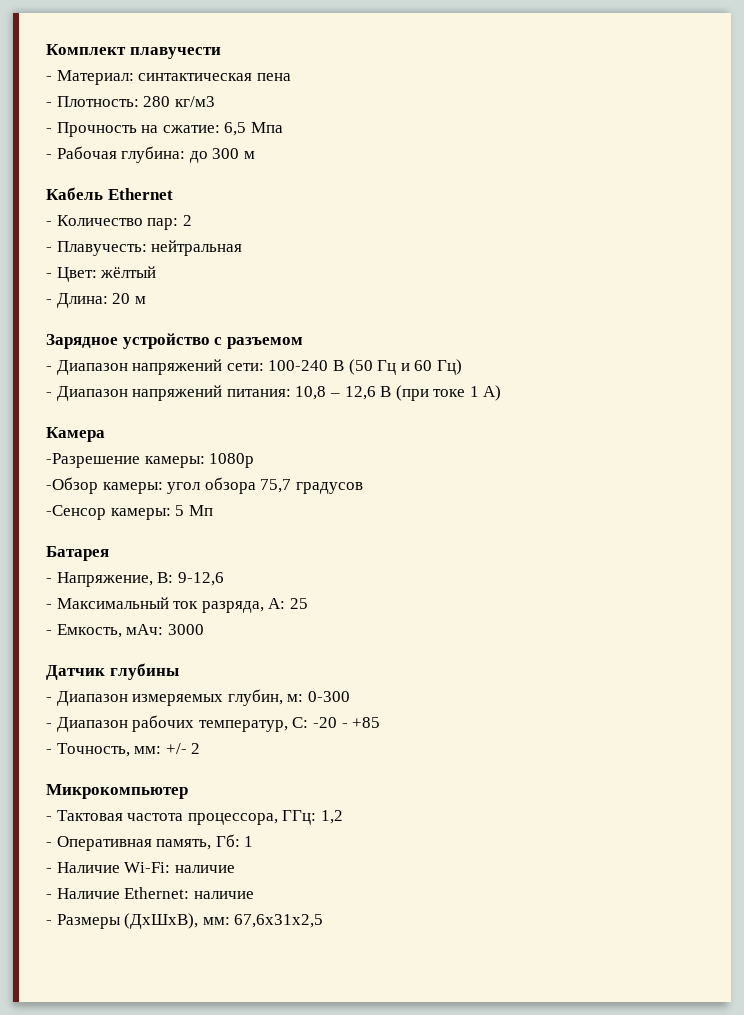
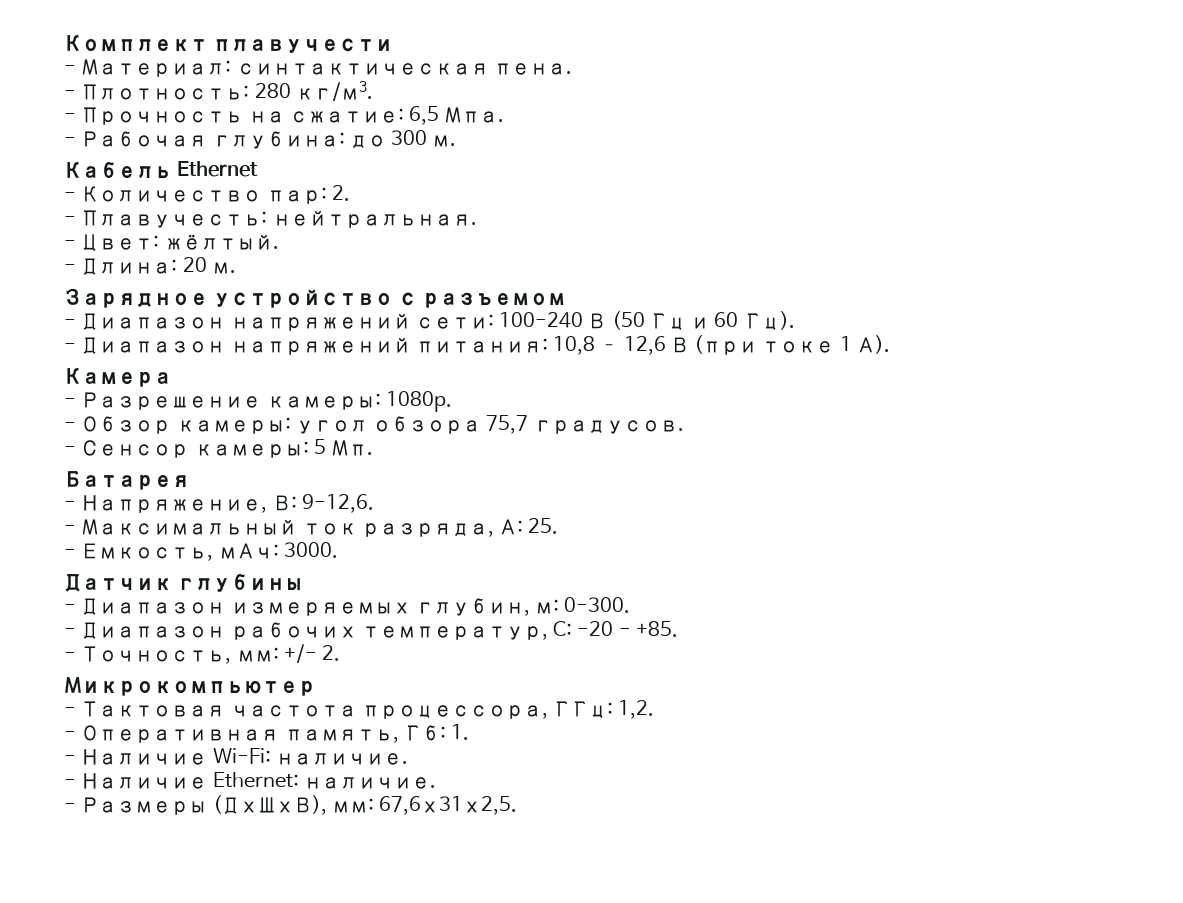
- - Материал: синтактическая пена
+ - Материал: синтактическая пена.
- - Плотность: 280 кг/м3
+ - Плотность: 280 кг/м3.
- - Прочность на сжатие: 6,5 Мпа
+ - Прочность на сжатие: 6,5 Мпа.
- - Рабочая глубина: до 300 м
+ - Рабочая глубина: до 300 м.
- - Количество пар: 2
+ - Количество пар: 2.
- - Плавучесть: нейтральная
+ - Плавучесть: нейтральная.
- - Цвет: жёлтый
+ - Цвет: жёлтый.
- - Длина: 20 м
+ - Длина: 20 м.
- - Диапазон напряжений сети: 100-240 В (50 Гц и 60 Гц)
+ - Диапазон напряжений сети: 100-240 В (50 Гц и 60 Гц).
- - Диапазон напряжений питания: 10,8 – 12,6 В (при токе 1 А)
+ - Диапазон напряжений питания: 10,8 – 12,6 В (при токе 1 А).
- -Разрешение камеры: 1080p
- -Обзор камеры: угол обзора 75,7 градусов
- -Сенсор камеры: 5 Мп
+ - Разрешение камеры: 1080p.
+ - Обзор камеры: угол обзора 75,7 градусов.
+ - Сенсор камеры: 5 Мп.
- - Напряжение, В: 9-12,6
+ - Напряжение, В: 9-12,6.
- - Максимальный ток разряда, А: 25
+ - Максимальный ток разряда, А: 25.
- - Емкость, мАч: 3000
+ - Емкость, мАч: 3000.
- - Диапазон измеряемых глубин, м: 0-300
+ - Диапазон измеряемых глубин, м: 0-300.
- - Диапазон рабочих температур, C: -20 - +85
+ - Диапазон рабочих температур, C: -20 - +85.
- - Точность, мм: +/- 2
+ - Точность, мм: +/- 2.
- - Тактовая частота процессора, ГГц: 1,2
+ - Тактовая частота процессора, ГГц: 1,2.
- - Оперативная память, Гб: 1
+ - Оперативная память, Гб: 1.
- - Наличие Wi-Fi: наличие
+ - Наличие Wi-Fi: наличие.
- - Наличие Ethernet: наличие
+ - Наличие Ethernet: наличие.
- - Размеры (ДхШхВ), мм: 67,6х31х2,5
+ - Размеры (ДхШхВ), мм: 67,6х31х2,5.

